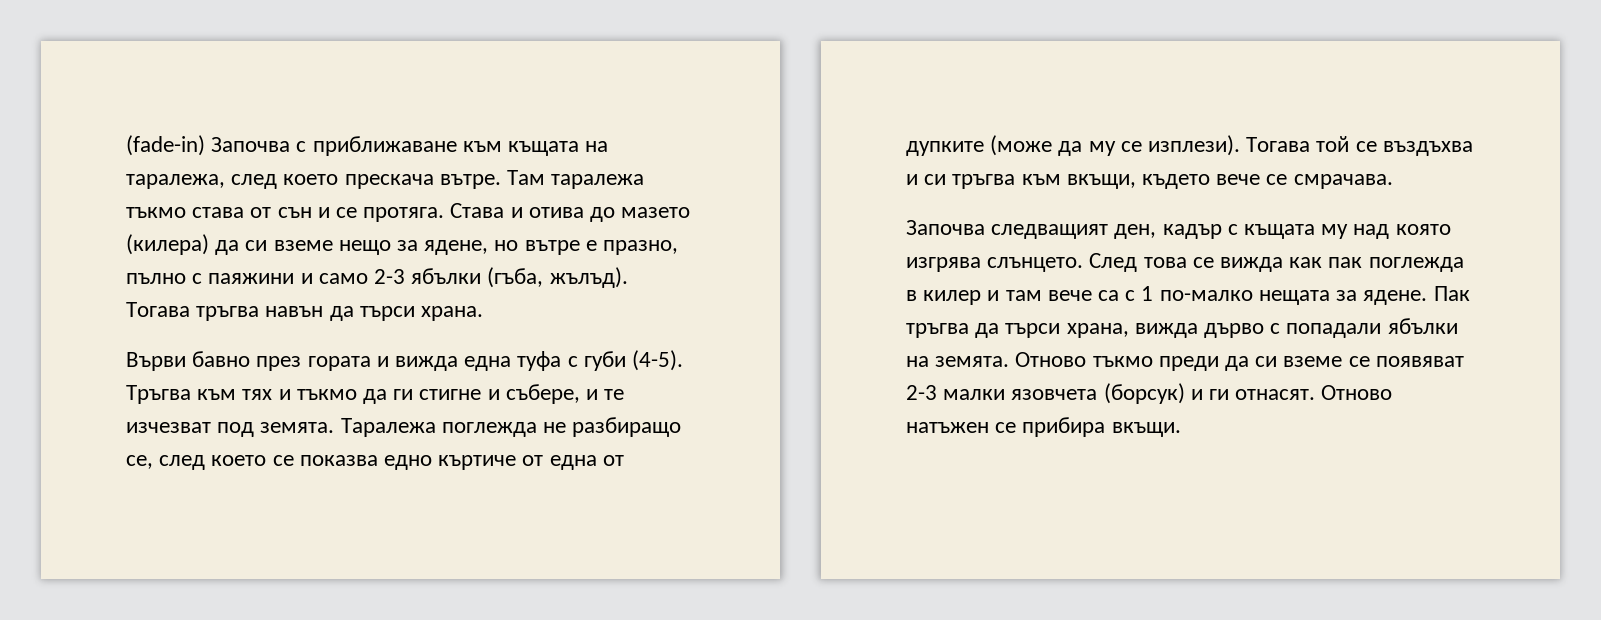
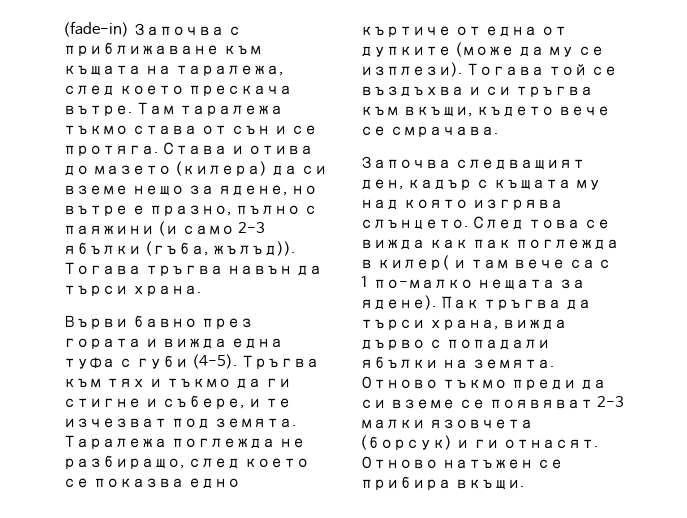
- Става и отива до мазето (килера) да си вземе нещо за ядене, но вътре е празно, пълно с паяжини и само 2-3 ябълки (гъба, жълъд).
+ Става и отива до мазето (килера) да си вземе нещо за ядене, но вътре е празно, пълно с паяжини (и само 2-3 ябълки (гъба, жълъд)).
- Таралежа поглежда не разбиращо се, след което се показва едно къртиче от една от дупките (може да му се изплези).
+ Таралежа поглежда не разбиращо, след което се показва едно къртиче от една от дупките (може да му се изплези).
- След това се вижда как пак поглежда в килер и там вече са с 1 по-малко нещата за ядене.
+ След това се вижда как пак поглежда в килер( и там вече са с 1 по-малко нещата за ядене).

